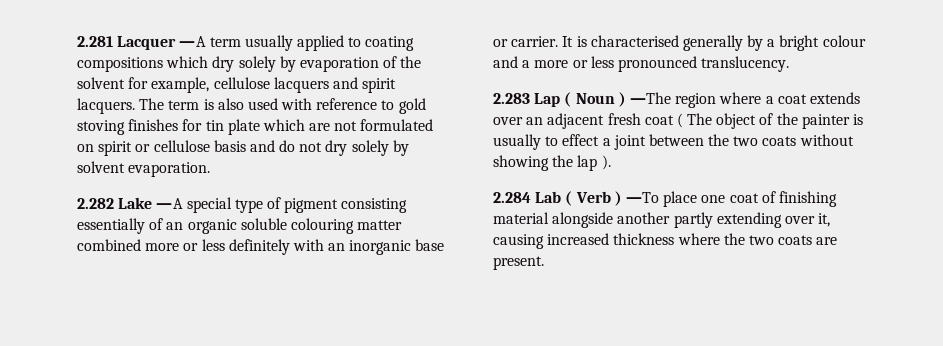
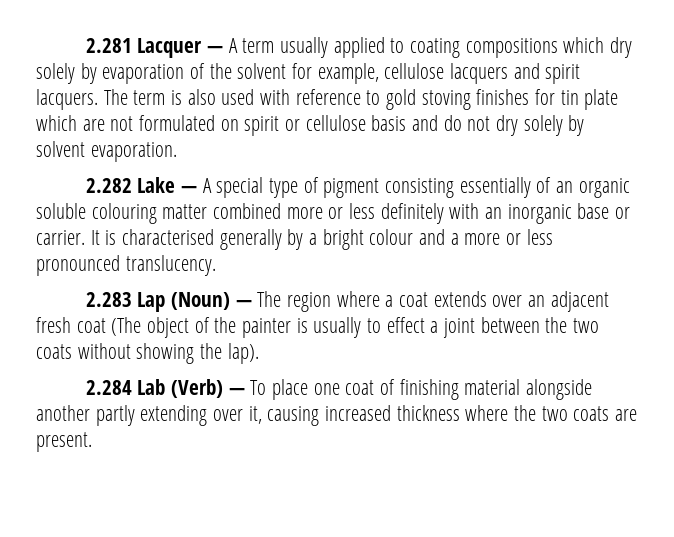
- 2.283 Lap ( Noun ) ― The region where a coat extends over an adjacent fresh coat ( The object of the painter is usually to effect a joint between the two coats without showing the lap ).
+ 2.283 Lap (Noun) ― The region where a coat extends over an adjacent fresh coat (The object of the painter is usually to effect a joint between the two coats without showing the lap).
- 2.284 Lab ( Verb ) ― To place one coat of finishing material alongside another partly extending over it, causing increased thickness where the two coats are present.
+ 2.284 Lab (Verb) ― To place one coat of finishing material alongside another partly extending over it, causing increased thickness where the two coats are present.

